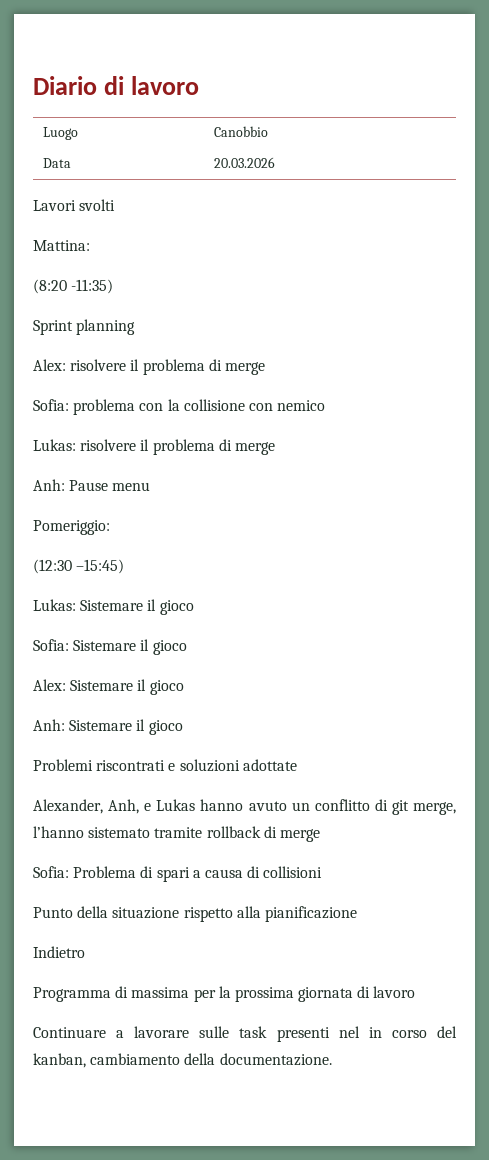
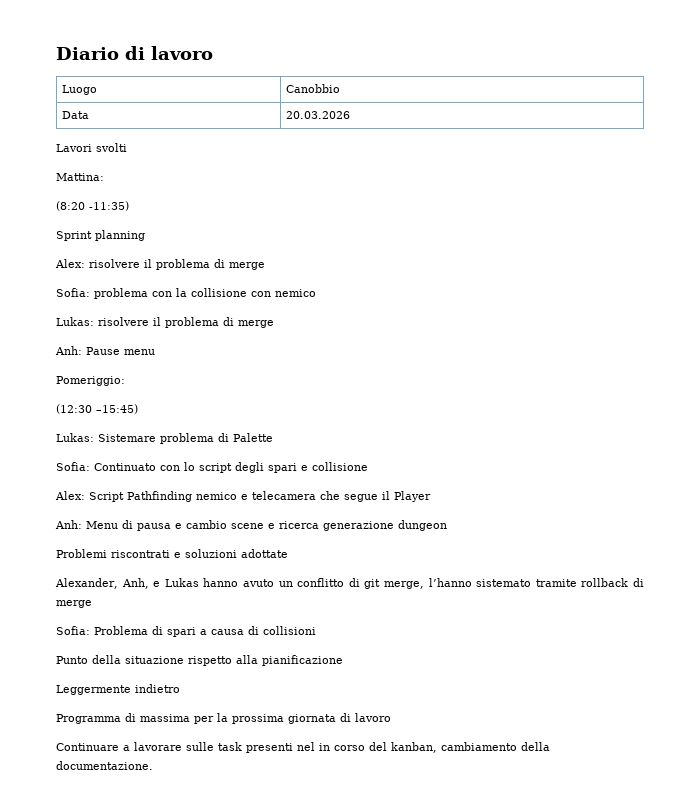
- Lukas: Sistemare il gioco
- Sofia: Sistemare il gioco
- Alex: Sistemare il gioco
- Anh: Sistemare il gioco
+ Lukas: Sistemare problema di Palette
+ Sofia: Continuato con lo script degli spari e collisione
+ Alex: Script Pathfinding nemico e telecamera che segue il Player
+ Anh: Menu di pausa e cambio scene e ricerca generazione dungeon
- Indietro
+ Leggermente indietro

